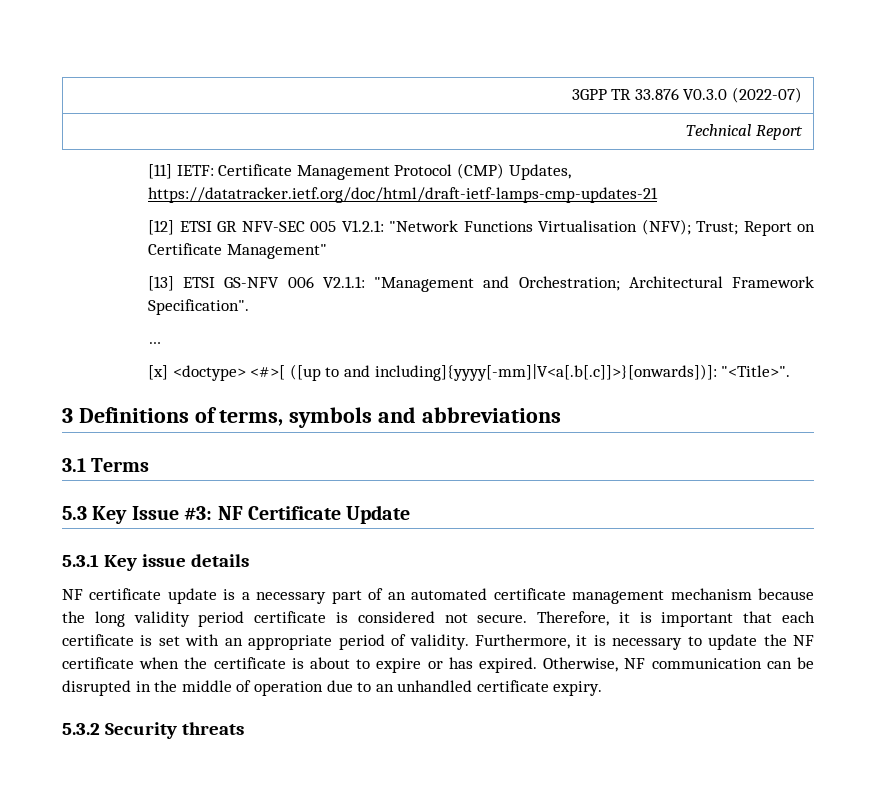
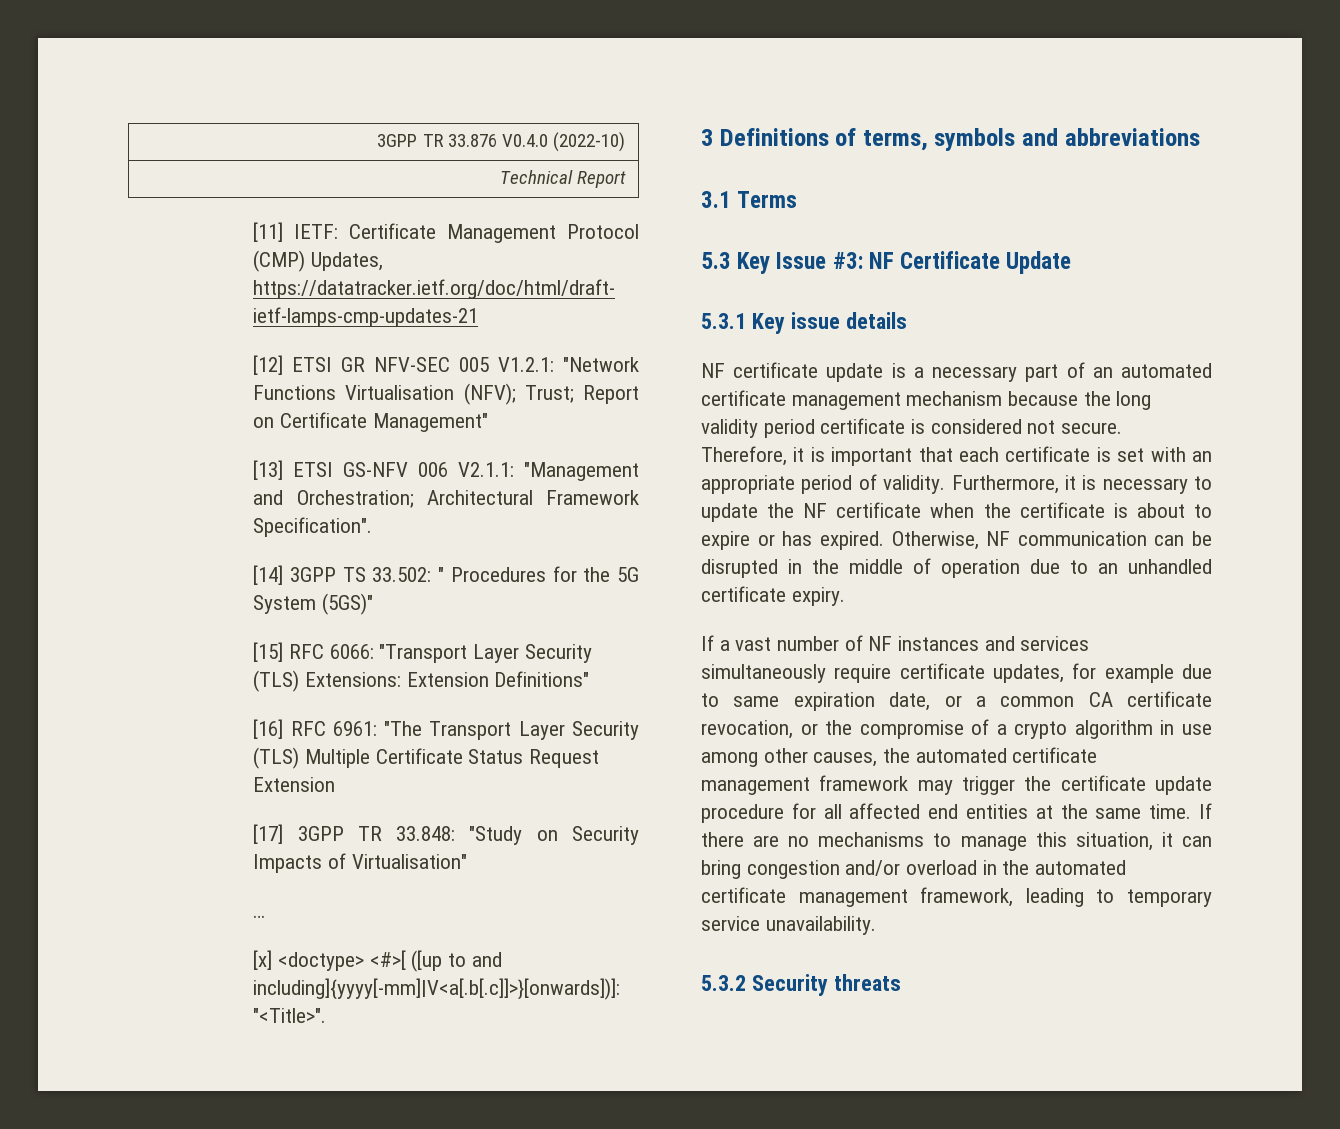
- 3GPP TR 33.876 V0.3.0 (2022-07)
+ 3GPP TR 33.876 V0.4.0 (2022-10)
+ [14] 3GPP TS 33.502: " Procedures for the 5G System (5GS)"
+ [15] RFC 6066: "Transport Layer Security (TLS) Extensions: Extension Definitions"
+ [16] RFC 6961: "The Transport Layer Security (TLS) Multiple Certificate Status Request Extension
+ [17] 3GPP TR 33.848: "Study on Security Impacts of Virtualisation"
+ If a vast number of NF instances and services simultaneously require certificate updates, for example due to same expiration date, or a common CA certificate revocation, or the compromise of a crypto algorithm in use among other causes, the automated certificate management framework may trigger the certificate update procedure for all affected end entities at the same time. If there are no mechanisms to manage this situation, it can bring congestion and/or overload in the automated certificate management framework, leading to temporary service unavailability.

